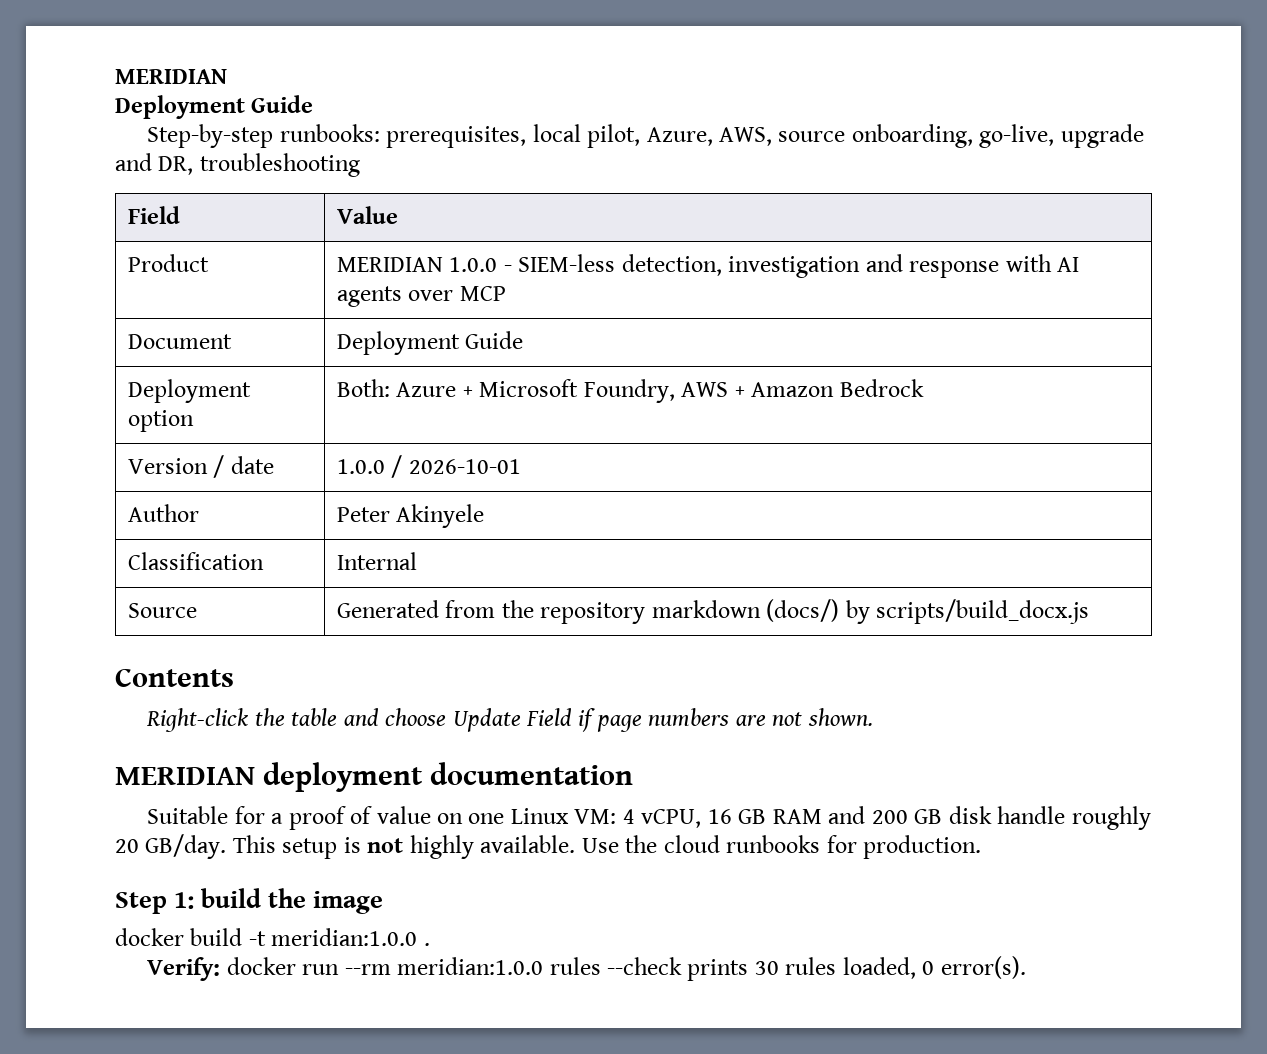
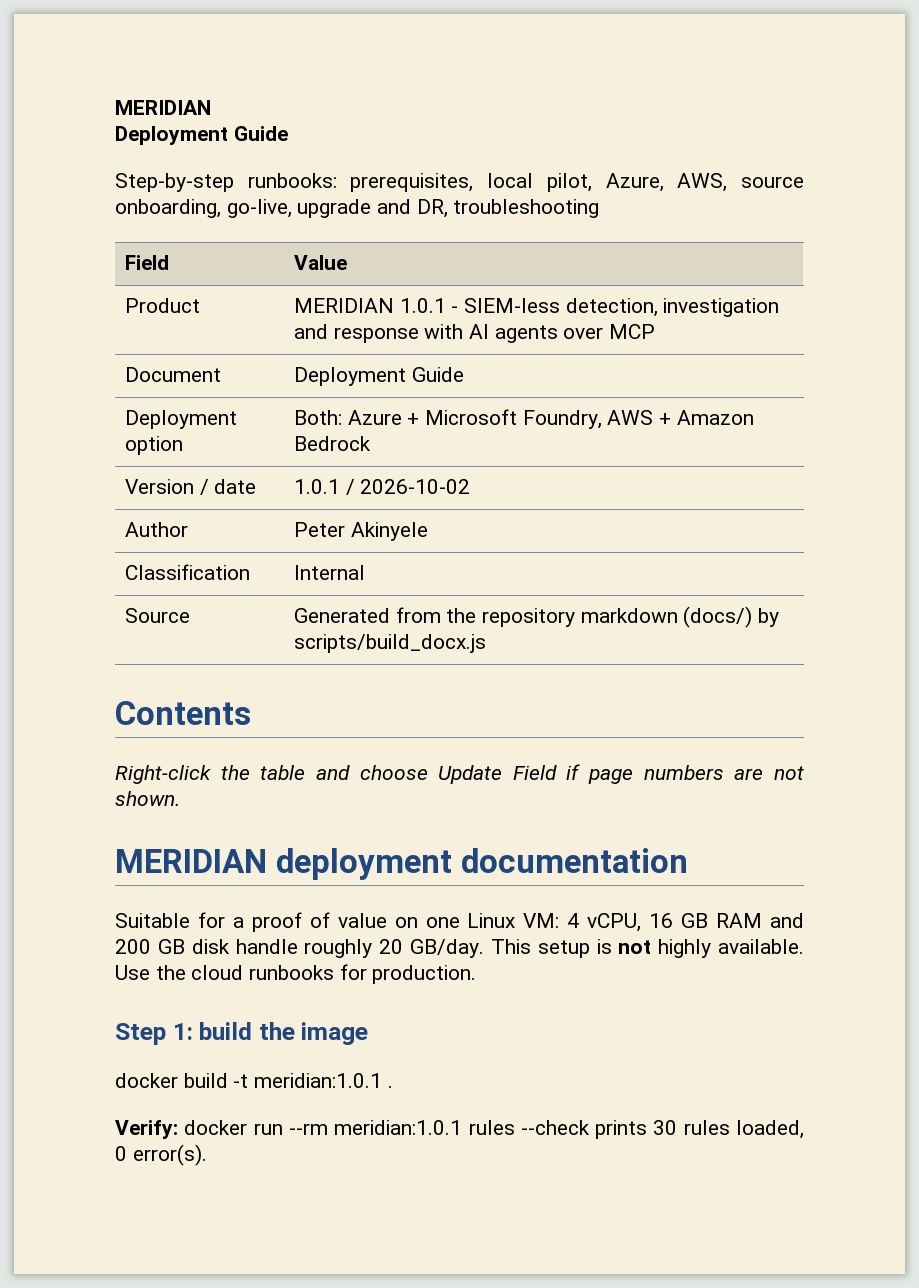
- Product | MERIDIAN 1.0.0 - SIEM-less detection, investigation and response with AI agents over MCP
+ Product | MERIDIAN 1.0.1 - SIEM-less detection, investigation and response with AI agents over MCP
- Version / date | 1.0.0 / 2026-10-01
+ Version / date | 1.0.1 / 2026-10-02
- docker build -t meridian:1.0.0 .
+ docker build -t meridian:1.0.1 .
- Verify: docker run --rm meridian:1.0.0 rules --check prints 30 rules loaded, 0 error(s).
+ Verify: docker run --rm meridian:1.0.1 rules --check prints 30 rules loaded, 0 error(s).

